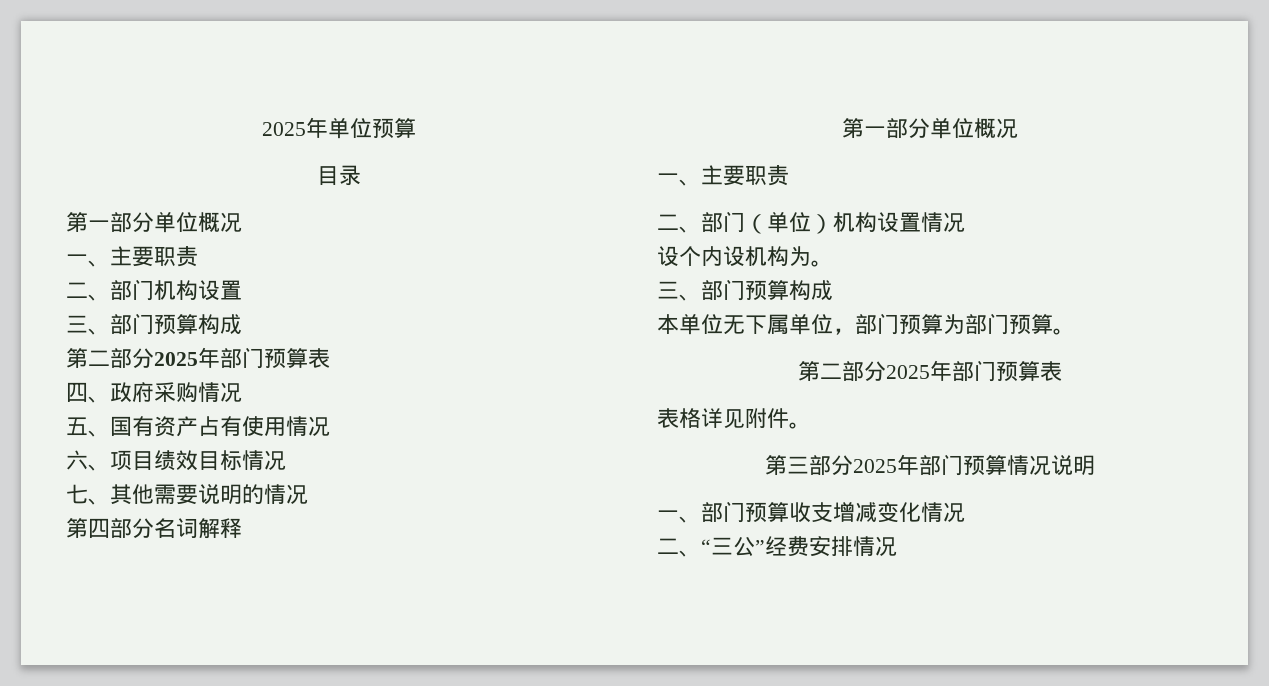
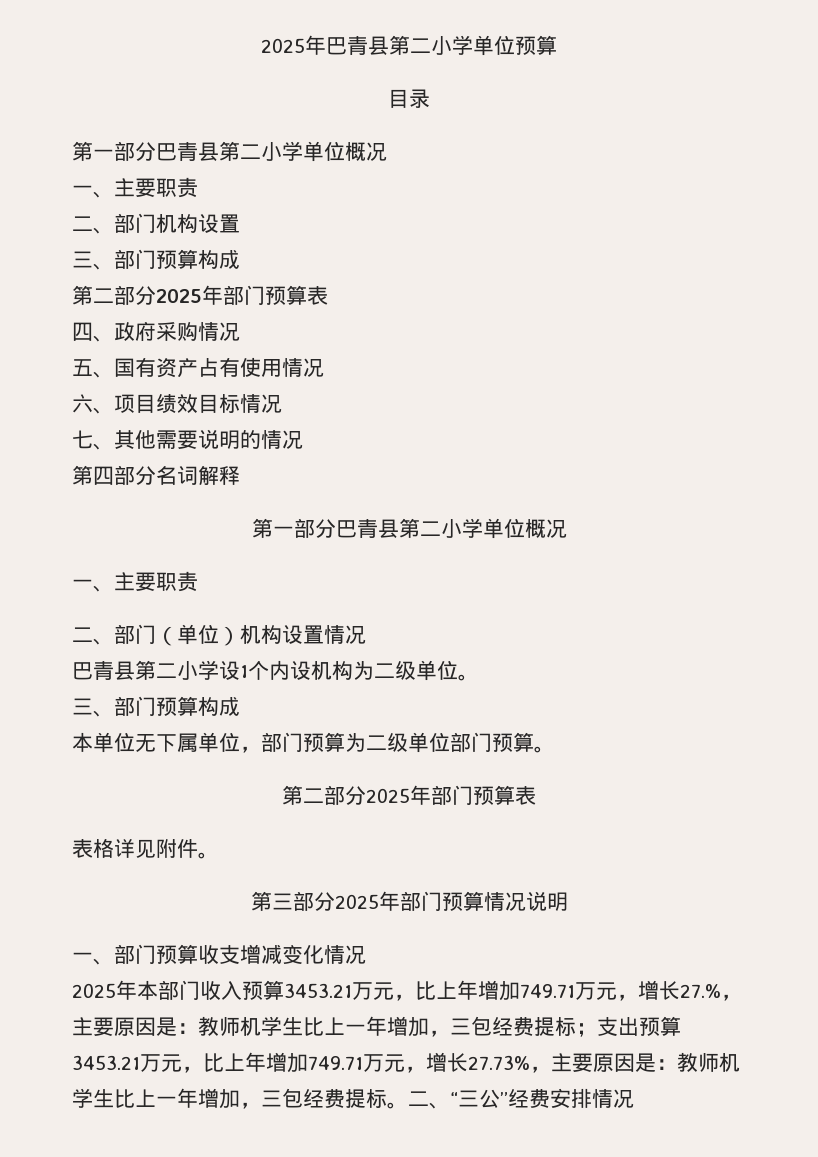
- 2025年单位预算
+ 2025年巴青县第二小学单位预算
  目录
- 第一部分单位概况
+ 第一部分巴青县第二小学单位概况
  第四部分名词解释
- 第一部分单位概况
+ 第一部分巴青县第二小学单位概况
- 设个内设机构为。
+ 巴青县第二小学设1个内设机构为二级单位。
- 本单位无下属单位，部门预算为部门预算。
+ 本单位无下属单位，部门预算为二级单位部门预算。
+ 2025年本部门收入预算3453.21万元，比上年增加749.71万元，增长27.%，主要原因是：教师机学生比上一年增加，三包经费提标；支出预算3453.21万元，比上年增加749.71万元，增长27.73%，主要原因是：教师机学生比上一年增加，三包经费提标。

